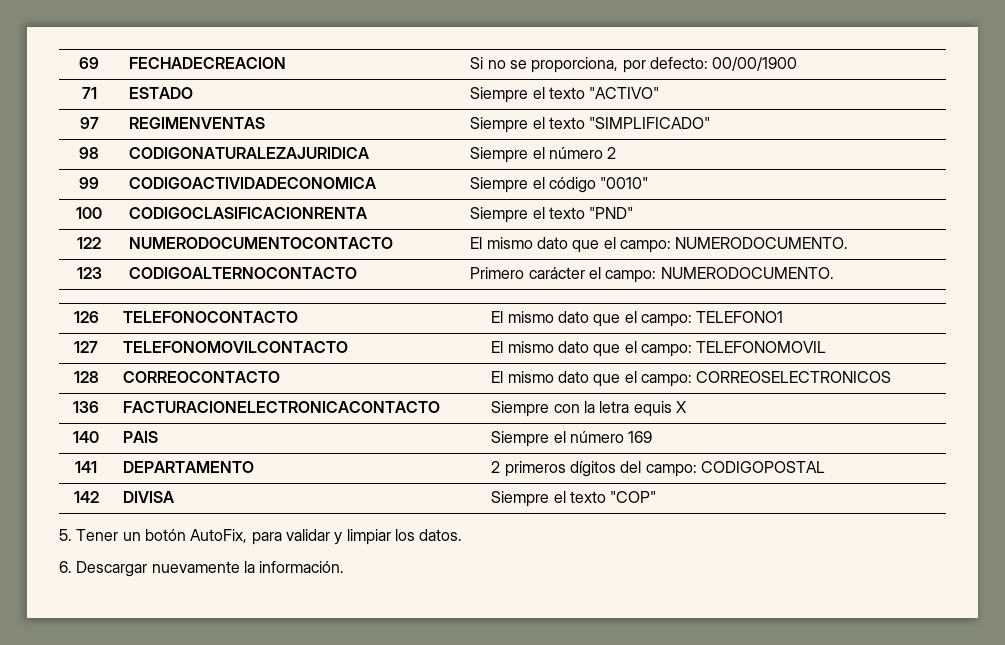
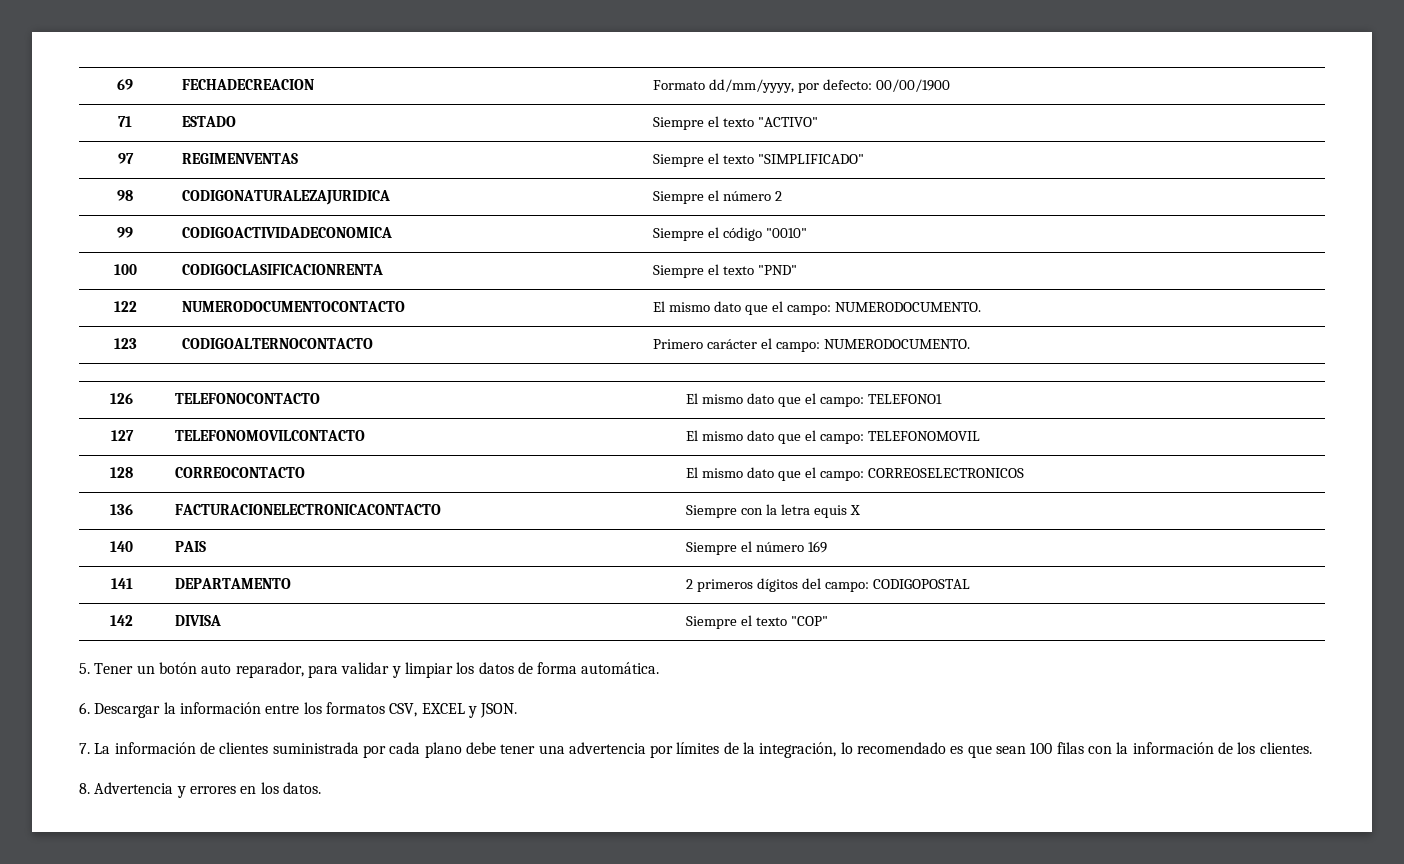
- 69 | FECHADECREACION | Si no se proporciona, por defecto: 00/00/1900
+ 69 | FECHADECREACION | Formato dd/mm/yyyy, por defecto: 00/00/1900
- 5. Tener un botón AutoFix, para validar y limpiar los datos.
- 6. Descargar nuevamente la información.
+ 5. Tener un botón auto reparador, para validar y limpiar los datos de forma automática.
+ 6. Descargar la información entre los formatos CSV, EXCEL y JSON.
+ 7. La información de clientes suministrada por cada plano debe tener una advertencia por límites de la integración, lo recomendado es que sean 100 filas con la información de los clientes.
+ 8. Advertencia y errores en los datos.

